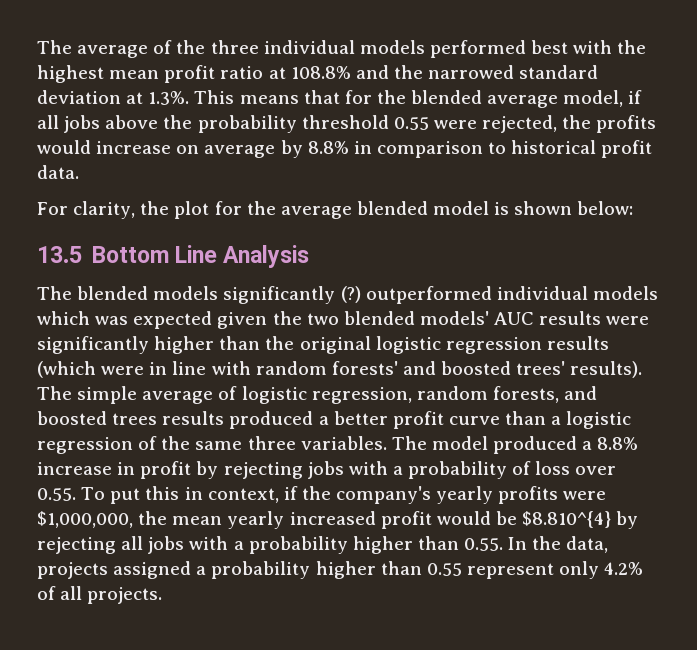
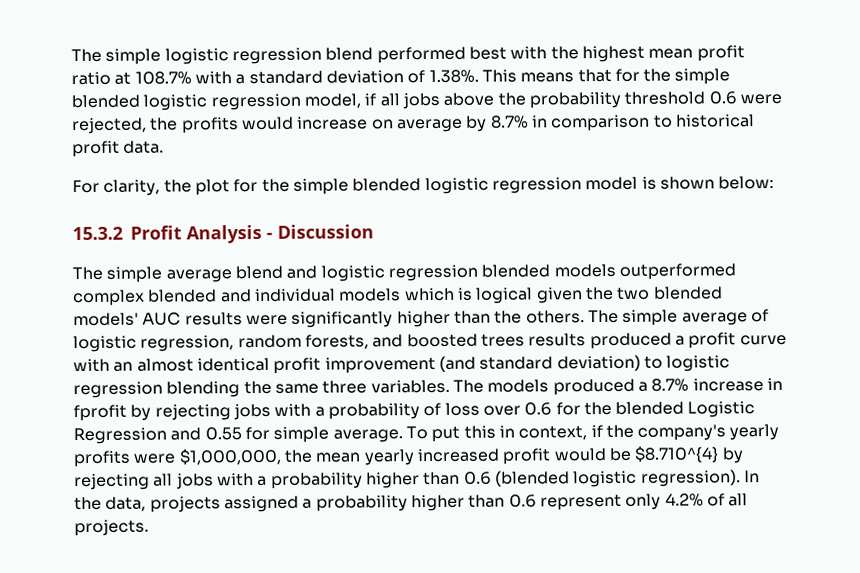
- The average of the three individual models performed best with the highest mean profit ratio at 108.8% and the narrowed standard deviation at 1.3%. This means that for the blended average model, if all jobs above the probability threshold 0.55 were rejected, the profits would increase on average by 8.8% in comparison to historical profit data.
+ The simple logistic regression blend performed best with the highest mean profit ratio at 108.7% with a standard deviation of 1.38%. This means that for the simple blended logistic regression model, if all jobs above the probability threshold 0.6 were rejected, the profits would increase on average by 8.7% in comparison to historical profit data.
- For clarity, the plot for the average blended model is shown below:
+ For clarity, the plot for the simple blended logistic regression model is shown below:
- 13.5 Bottom Line Analysis
- The blended models significantly (?) outperformed individual models which was expected given the two blended models' AUC results were significantly higher than the original logistic regression results (which were in line with random forests' and boosted trees' results).
+ 15.3.2 Profit Analysis - Discussion
+ The simple average blend and logistic regression blended models outperformed complex blended and individual models which is logical given the two blended models' AUC results were significantly higher than the others.
- The simple average of logistic regression, random forests, and boosted trees results produced a better profit curve than a logistic regression of the same three variables.
+ The simple average of logistic regression, random forests, and boosted trees results produced a profit curve with an almost identical profit improvement (and standard deviation) to logistic regression blending the same three variables.
- The model produced a 8.8% increase in profit by rejecting jobs with a probability of loss over 0.55. To put this in context, if the company's yearly profits were $1,000,000, the mean yearly increased profit would be $8.810^{4} by rejecting all jobs with a probability higher than 0.55. In the data, projects assigned a probability higher than 0.55 represent only 4.2% of all projects.
+ The models produced a 8.7% increase in fprofit by rejecting jobs with a probability of loss over 0.6 for the blended Logistic Regression and 0.55 for simple average. To put this in context, if the company's yearly profits were $1,000,000, the mean yearly increased profit would be $8.710^{4} by rejecting all jobs with a probability higher than 0.6 (blended logistic regression). In the data, projects assigned a probability higher than 0.6 represent only 4.2% of all projects.

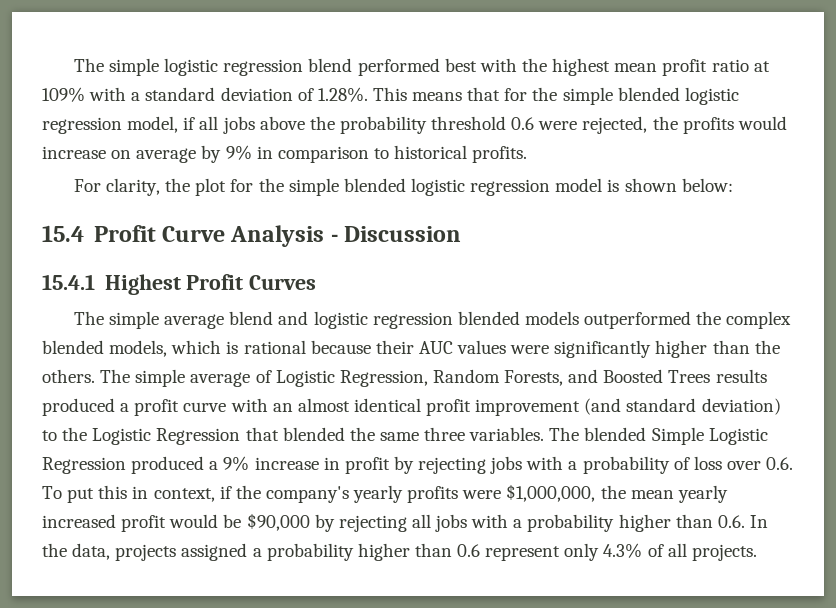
- The simple logistic regression blend performed best with the highest mean profit ratio at 108.7% with a standard deviation of 1.38%. This means that for the simple blended logistic regression model, if all jobs above the probability threshold 0.6 were rejected, the profits would increase on average by 8.7% in comparison to historical profit data.
+ The simple logistic regression blend performed best with the highest mean profit ratio at 109% with a standard deviation of 1.28%. This means that for the simple blended logistic regression model, if all jobs above the probability threshold 0.6 were rejected, the profits would increase on average by 9% in comparison to historical profits.
- 15.3.2 Profit Analysis - Discussion
+ 15.4 Profit Curve Analysis - Discussion
+ 15.4.1 Highest Profit Curves
- The simple average blend and logistic regression blended models outperformed complex blended and individual models which is logical given the two blended models' AUC results were significantly higher than the others.
+ The simple average blend and logistic regression blended models outperformed the complex blended models, which is rational because their AUC values were significantly higher than the others.
- The simple average of logistic regression, random forests, and boosted trees results produced a profit curve with an almost identical profit improvement (and standard deviation) to logistic regression blending the same three variables.
+ The simple average of Logistic Regression, Random Forests, and Boosted Trees results produced a profit curve with an almost identical profit improvement (and standard deviation) to the Logistic Regression that blended the same three variables.
- The models produced a 8.7% increase in fprofit by rejecting jobs with a probability of loss over 0.6 for the blended Logistic Regression and 0.55 for simple average. To put this in context, if the company's yearly profits were $1,000,000, the mean yearly increased profit would be $8.710^{4} by rejecting all jobs with a probability higher than 0.6 (blended logistic regression). In the data, projects assigned a probability higher than 0.6 represent only 4.2% of all projects.
+ The blended Simple Logistic Regression produced a 9% increase in profit by rejecting jobs with a probability of loss over 0.6. To put this in context, if the company's yearly profits were $1,000,000, the mean yearly increased profit would be $90,000 by rejecting all jobs with a probability higher than 0.6. In the data, projects assigned a probability higher than 0.6 represent only 4.3% of all projects.

